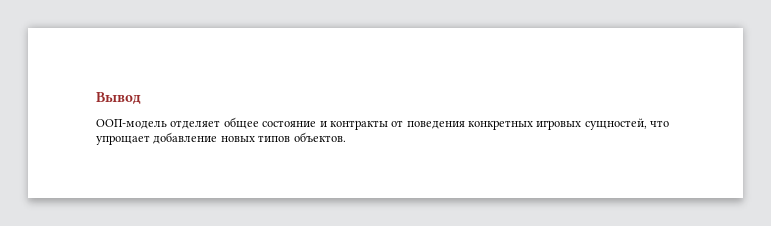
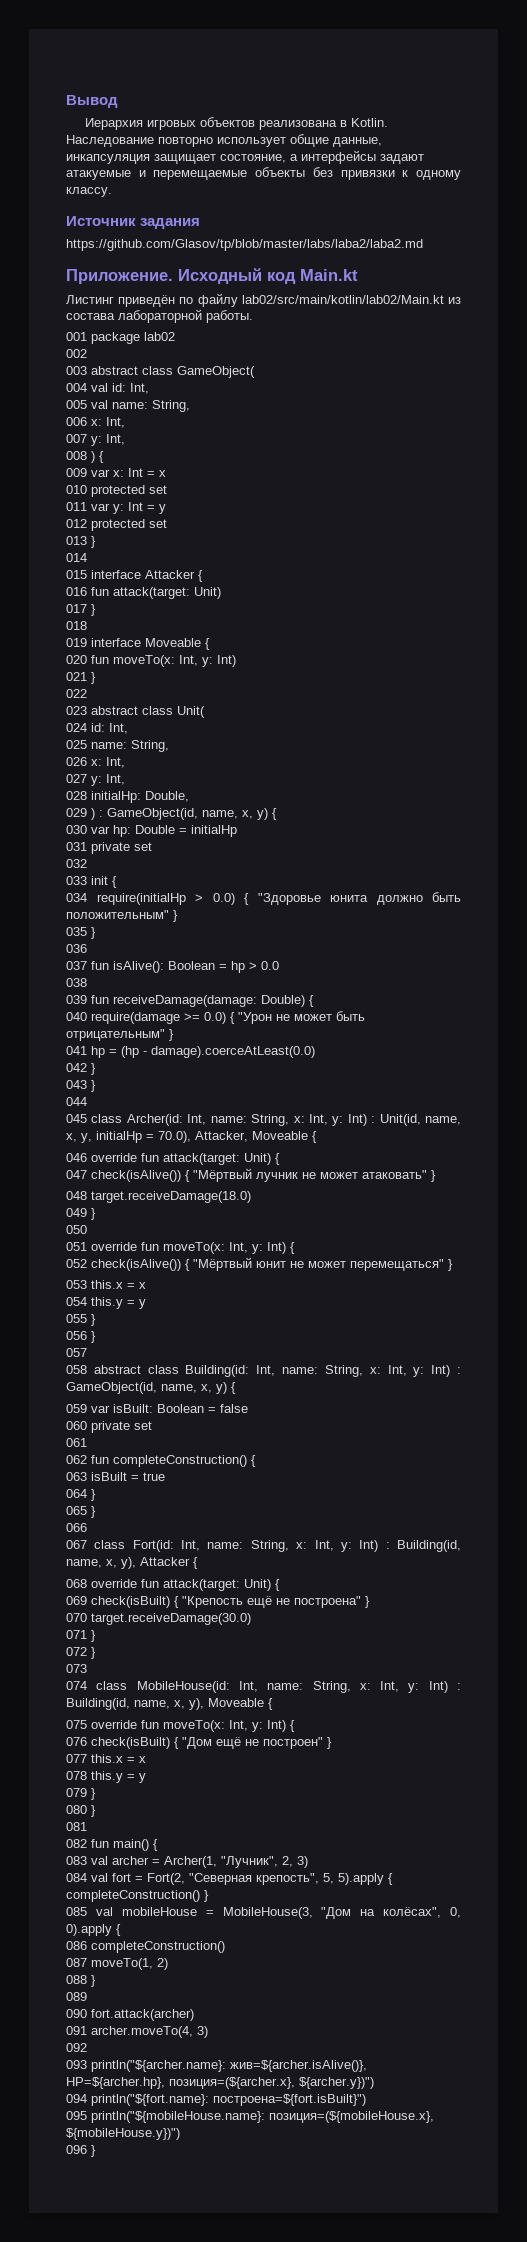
- ООП-модель отделяет общее состояние и контракты от поведения конкретных игровых сущностей, что упрощает добавление новых типов объектов.
+ Иерархия игровых объектов реализована в Kotlin. Наследование повторно использует общие данные, инкапсуляция защищает состояние, а интерфейсы задают атакуемые и перемещаемые объекты без привязки к одному классу.
+ Источник задания
+ https://github.com/Glasov/tp/blob/master/labs/laba2/laba2.md
+ Приложение. Исходный код Main.kt
+ Листинг приведён по файлу lab02/src/main/kotlin/lab02/Main.kt из состава лабораторной работы.
+ 001 package lab02
+ 002
+ 003 abstract class GameObject(
+ 004 val id: Int,
+ 005 val name: String,
+ 006 x: Int,
+ 007 y: Int,
+ 008 ) {
+ 009 var x: Int = x
+ 010 protected set
+ 011 var y: Int = y
+ 012 protected set
+ 013 }
+ 014
+ 015 interface Attacker {
+ 016 fun attack(target: Unit)
+ 017 }
+ 018
+ 019 interface Moveable {
+ 020 fun moveTo(x: Int, y: Int)
+ 021 }
+ 022
+ 023 abstract class Unit(
+ 024 id: Int,
+ 025 name: String,
+ 026 x: Int,
+ 027 y: Int,
+ 028 initialHp: Double,
+ 029 ) : GameObject(id, name, x, y) {
+ 030 var hp: Double = initialHp
+ 031 private set
+ 032
+ 033 init {
+ 034 require(initialHp > 0.0) { "Здоровье юнита должно быть положительным" }
+ 035 }
+ 036
+ 037 fun isAlive(): Boolean = hp > 0.0
+ 038
+ 039 fun receiveDamage(damage: Double) {
+ 040 require(damage >= 0.0) { "Урон не может быть отрицательным" }
+ 041 hp = (hp - damage).coerceAtLeast(0.0)
+ 042 }
+ 043 }
+ 044
+ 045 class Archer(id: Int, name: String, x: Int, y: Int) : Unit(id, name, x, y, initialHp = 70.0), Attacker, Moveable {
+ 046 override fun attack(target: Unit) {
+ 047 check(isAlive()) { "Мёртвый лучник не может атаковать" }
+ 048 target.receiveDamage(18.0)
+ 049 }
+ 050
+ 051 override fun moveTo(x: Int, y: Int) {
+ 052 check(isAlive()) { "Мёртвый юнит не может перемещаться" }
+ 053 this.x = x
+ 054 this.y = y
+ 055 }
+ 056 }
+ 057
+ 058 abstract class Building(id: Int, name: String, x: Int, y: Int) : GameObject(id, name, x, y) {
+ 059 var isBuilt: Boolean = false
+ 060 private set
+ 061
+ 062 fun completeConstruction() {
+ 063 isBuilt = true
+ 064 }
+ 065 }
+ 066
+ 067 class Fort(id: Int, name: String, x: Int, y: Int) : Building(id, name, x, y), Attacker {
+ 068 override fun attack(target: Unit) {
+ 069 check(isBuilt) { "Крепость ещё не построена" }
+ 070 target.receiveDamage(30.0)
+ 071 }
+ 072 }
+ 073
+ 074 class MobileHouse(id: Int, name: String, x: Int, y: Int) : Building(id, name, x, y), Moveable {
+ 075 override fun moveTo(x: Int, y: Int) {
+ 076 check(isBuilt) { "Дом ещё не построен" }
+ 077 this.x = x
+ 078 this.y = y
+ 079 }
+ 080 }
+ 081
+ 082 fun main() {
+ 083 val archer = Archer(1, "Лучник", 2, 3)
+ 084 val fort = Fort(2, "Северная крепость", 5, 5).apply { completeConstruction() }
+ 085 val mobileHouse = MobileHouse(3, "Дом на колёсах", 0, 0).apply {
+ 086 completeConstruction()
+ 087 moveTo(1, 2)
+ 088 }
+ 089
+ 090 fort.attack(archer)
+ 091 archer.moveTo(4, 3)
+ 092
+ 093 println("${archer.name}: жив=${archer.isAlive()}, HP=${archer.hp}, позиция=(${archer.x}, ${archer.y})")
+ 094 println("${fort.name}: построена=${fort.isBuilt}")
+ 095 println("${mobileHouse.name}: позиция=(${mobileHouse.x}, ${mobileHouse.y})")
+ 096 }

